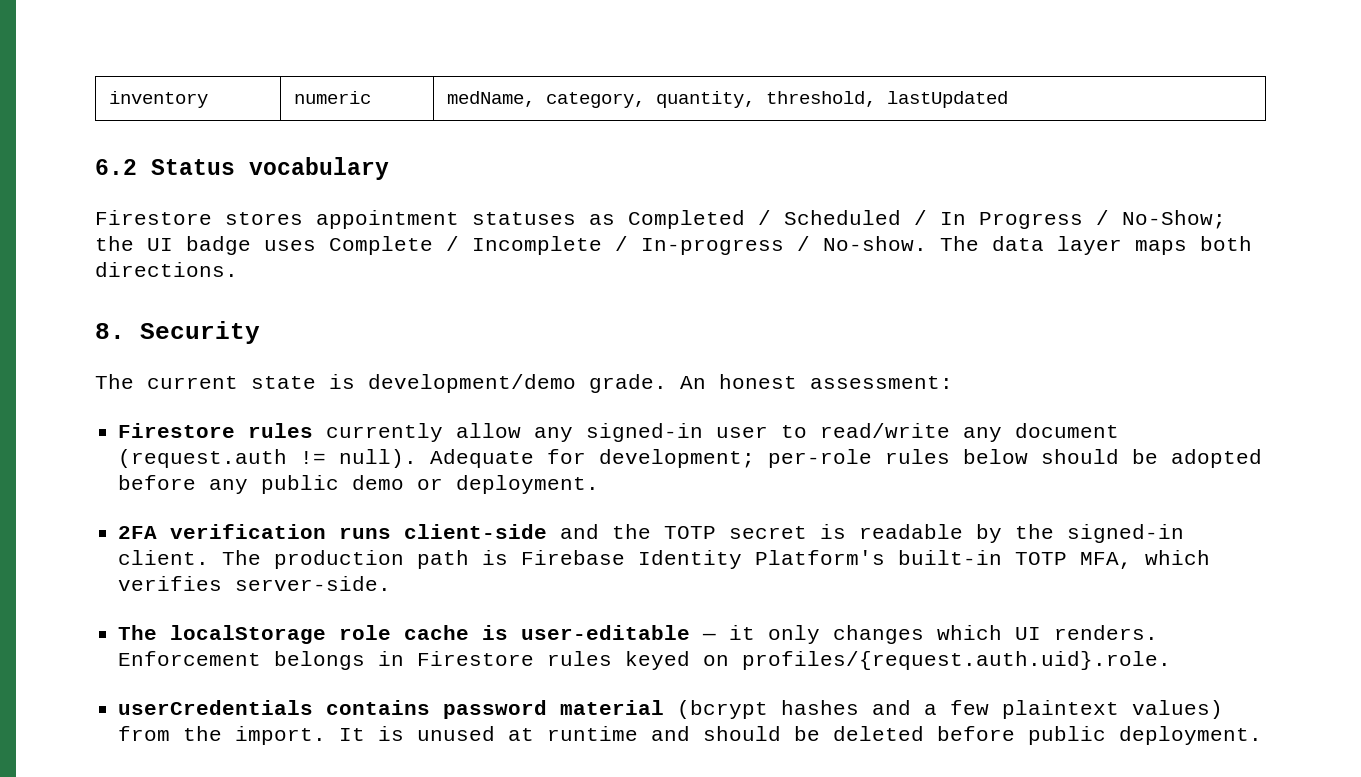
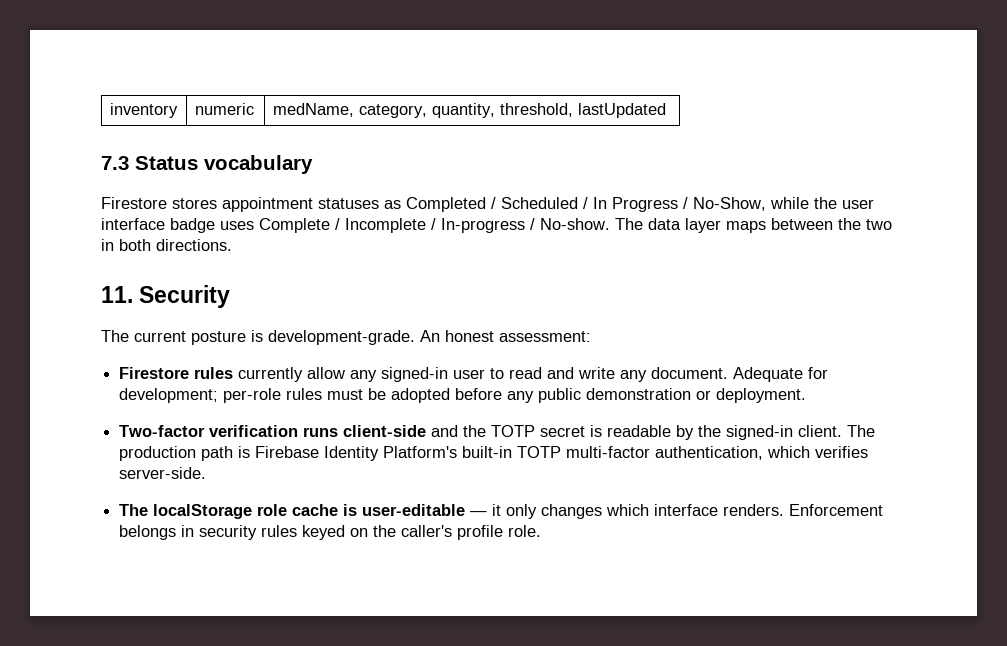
- 6.2 Status vocabulary
+ 7.3 Status vocabulary
- Firestore stores appointment statuses as Completed / Scheduled / In Progress / No-Show; the UI badge uses Complete / Incomplete / In-progress / No-show.
+ Firestore stores appointment statuses as Completed / Scheduled / In Progress / No-Show, while the user interface badge uses Complete / Incomplete / In-progress / No-show.
- The data layer maps both directions.
+ The data layer maps between the two in both directions.
- 8. Security
+ 11. Security
- The current state is development/demo grade.
+ The current posture is development-grade.
- Firestore rules currently allow any signed-in user to read/write any document (request.auth != null).
+ Firestore rules currently allow any signed-in user to read and write any document.
- Adequate for development; per-role rules below should be adopted before any public demo or deployment.
+ Adequate for development; per-role rules must be adopted before any public demonstration or deployment.
- 2FA verification runs client-side and the TOTP secret is readable by the signed-in client.
+ Two-factor verification runs client-side and the TOTP secret is readable by the signed-in client.
- The production path is Firebase Identity Platform's built-in TOTP MFA, which verifies server-side.
+ The production path is Firebase Identity Platform's built-in TOTP multi-factor authentication, which verifies server-side.
- The localStorage role cache is user-editable — it only changes which UI renders.
+ The localStorage role cache is user-editable — it only changes which interface renders.
- Enforcement belongs in Firestore rules keyed on profiles/{request.auth.uid}.role.
- userCredentials contains password material (bcrypt hashes and a few plaintext values) from the import. It is unused at runtime and should be deleted before public deployment.
+ Enforcement belongs in security rules keyed on the caller's profile role.

